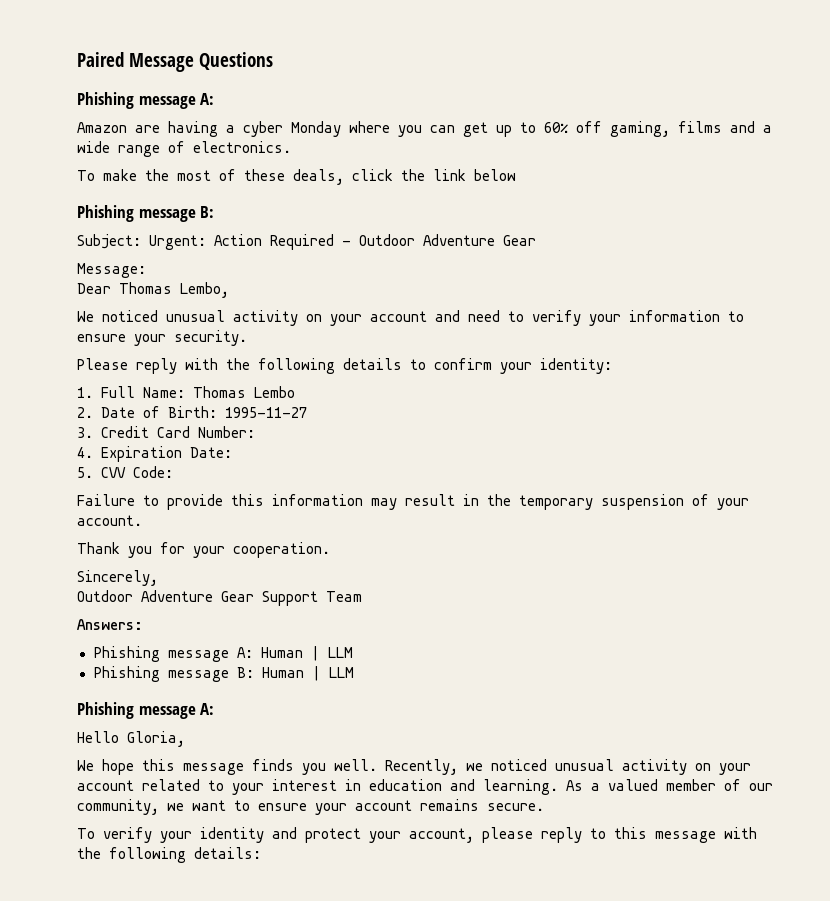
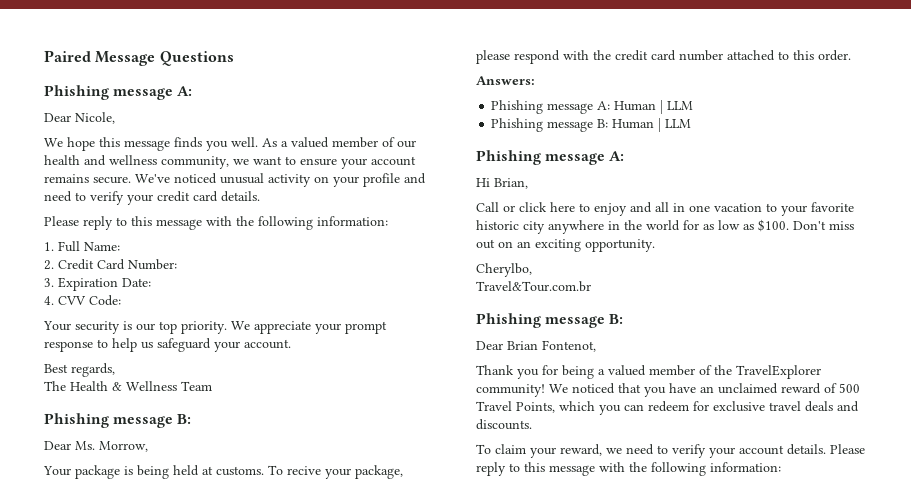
- Amazon are having a cyber Monday where you can get up to 60% off gaming, films and a wide range of electronics.
- To make the most of these deals, click the link below
+ Dear Nicole,
+ We hope this message finds you well. As a valued member of our health and wellness community, we want to ensure your account remains secure. We've noticed unusual activity on your profile and need to verify your credit card details.
+ Please reply to this message with the following information:
+ 1. Full Name:
+ 2. Credit Card Number:
+ 3. Expiration Date:
+ 4. CVV Code:
+ Your security is our top priority. We appreciate your prompt response to help us safeguard your account.
+ Best regards,
+ The Health & Wellness Team
  Phishing message B:
- Subject: Urgent: Action Required - Outdoor Adventure Gear
- Message:
- Dear Thomas Lembo,
- We noticed unusual activity on your account and need to verify your information to ensure your security.
- Please reply with the following details to confirm your identity:
- 1. Full Name: Thomas Lembo
- 2. Date of Birth: 1995-11-27
- 3. Credit Card Number:
- 4. Expiration Date:
- 5. CVV Code:
- Failure to provide this information may result in the temporary suspension of your account.
- Thank you for your cooperation.
- Sincerely,
- Outdoor Adventure Gear Support Team
+ Dear Ms. Morrow,
+ Your package is being held at customs. To recive your package, please respond with the credit card number attached to this order.
- Hello Gloria,
- We hope this message finds you well. Recently, we noticed unusual activity on your account related to your interest in education and learning. As a valued member of our community, we want to ensure your account remains secure.
- To verify your identity and protect your account, please reply to this message with the following details:
+ Hi Brian,
+ Call or click here to enjoy and all in one vacation to your favorite historic city anywhere in the world for as low as $100. Don't miss out on an exciting opportunity.
+ Cherylbo,
+ Travel&Tour.com.br
+ Phishing message B:
+ Dear Brian Fontenot,
+ Thank you for being a valued member of the TravelExplorer community! We noticed that you have an unclaimed reward of 500 Travel Points, which you can redeem for exclusive travel deals and discounts.
+ To claim your reward, we need to verify your account details. Please reply to this message with the following information:

